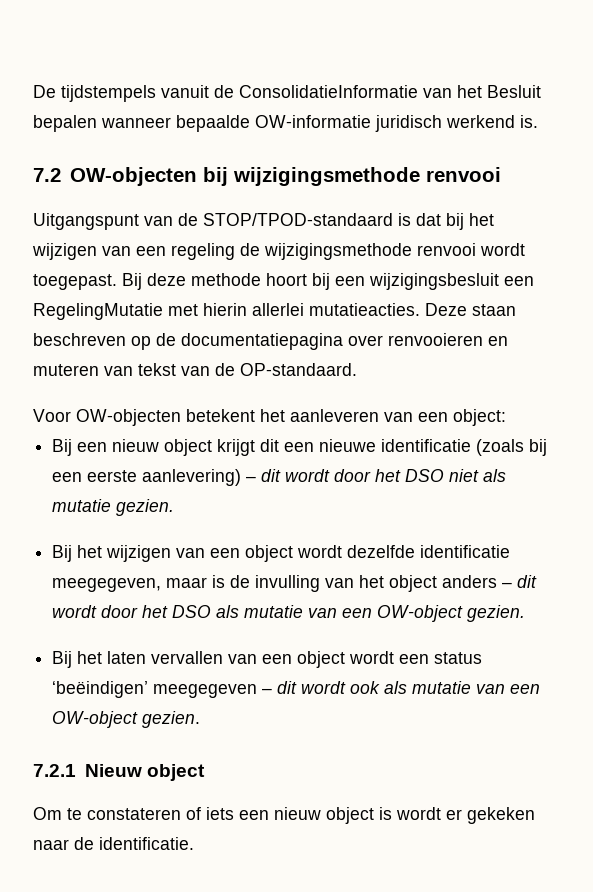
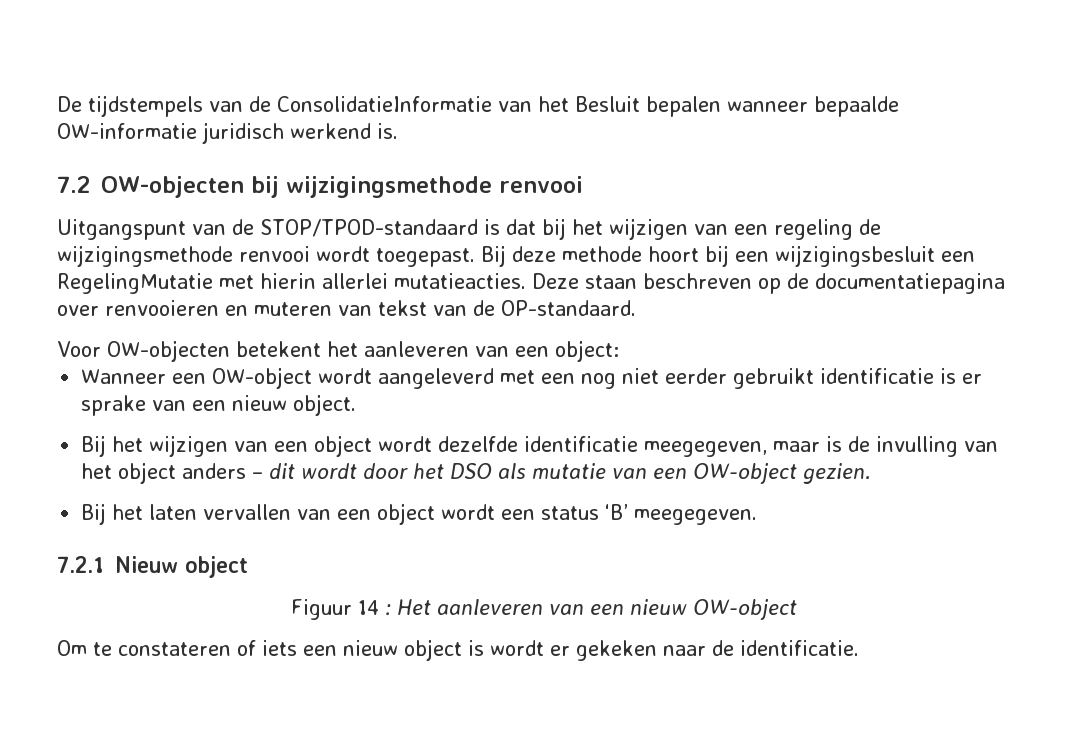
- De tijdstempels vanuit de ConsolidatieInformatie van het Besluit bepalen wanneer bepaalde OW-informatie juridisch werkend is.
+ De tijdstempels van de ConsolidatieInformatie van het Besluit bepalen wanneer bepaalde OW-informatie juridisch werkend is.
- Bij een nieuw object krijgt dit een nieuwe identificatie (zoals bij een eerste aanlevering) – dit wordt door het DSO niet als mutatie gezien.
+ Wanneer een OW-object wordt aangeleverd met een nog niet eerder gebruikt identificatie is er sprake van een nieuw object.
- Bij het laten vervallen van een object wordt een status ‘beëindigen’ meegegeven – dit wordt ook als mutatie van een OW-object gezien.
+ Bij het laten vervallen van een object wordt een status ‘B’ meegegeven.
  7.2.1 Nieuw object
+ Figuur 14 : Het aanleveren van een nieuw OW-object

